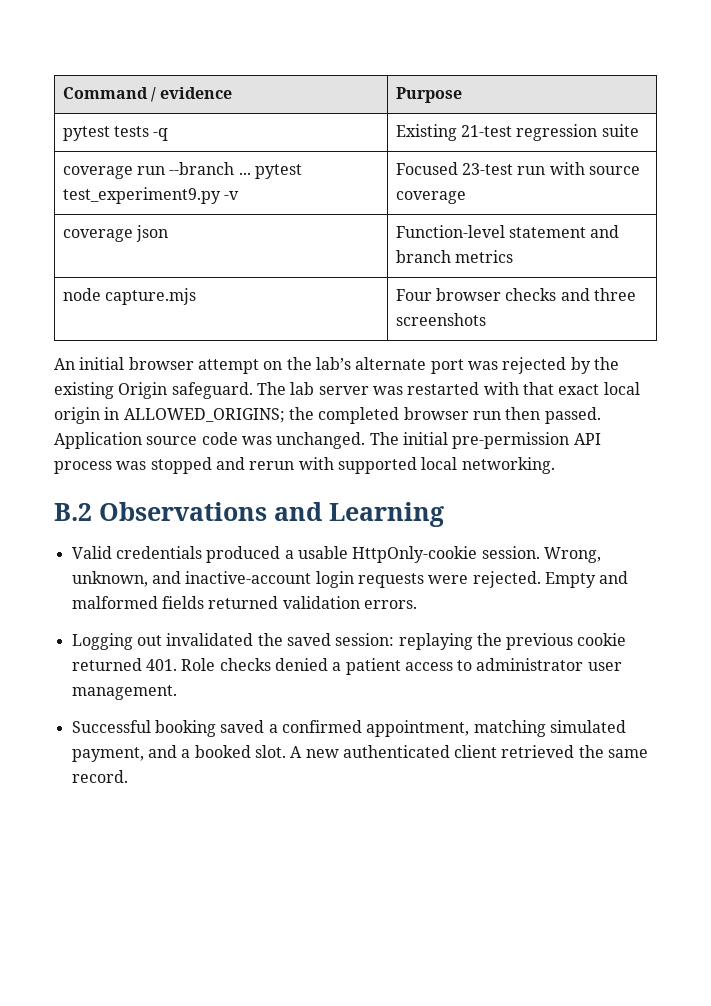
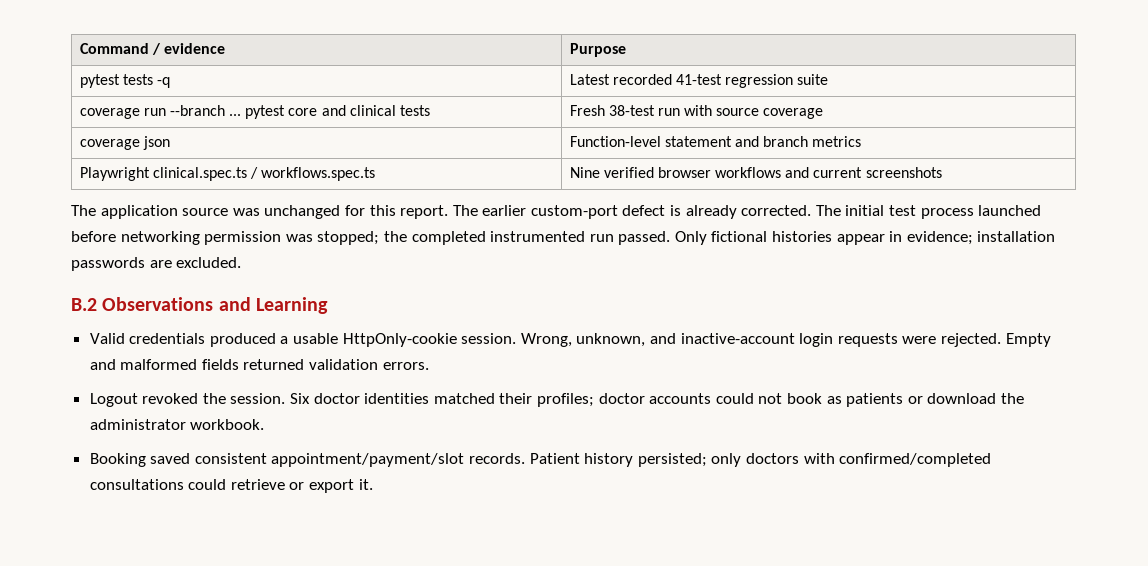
- pytest tests -q | Existing 21-test regression suite
+ pytest tests -q | Latest recorded 41-test regression suite
- coverage run --branch ... pytest test_experiment9.py -v | Focused 23-test run with source coverage
+ coverage run --branch ... pytest core and clinical tests | Fresh 38-test run with source coverage
- node capture.mjs | Four browser checks and three screenshots
- An initial browser attempt on the lab’s alternate port was rejected by the existing Origin safeguard. The lab server was restarted with that exact local origin in ALLOWED_ORIGINS; the completed browser run then passed. Application source code was unchanged. The initial pre-permission API process was stopped and rerun with supported local networking.
+ Playwright clinical.spec.ts / workflows.spec.ts | Nine verified browser workflows and current screenshots
+ The application source was unchanged for this report. The earlier custom-port defect is already corrected. The initial test process launched before networking permission was stopped; the completed instrumented run passed. Only fictional histories appear in evidence; installation passwords are excluded.
- Logging out invalidated the saved session: replaying the previous cookie returned 401. Role checks denied a patient access to administrator user management.
- Successful booking saved a confirmed appointment, matching simulated payment, and a booked slot. A new authenticated client retrieved the same record.
+ Logout revoked the session. Six doctor identities matched their profiles; doctor accounts could not book as patients or download the administrator workbook.
+ Booking saved consistent appointment/payment/slot records. Patient history persisted; only doctors with confirmed/completed consultations could retrieve or export it.

